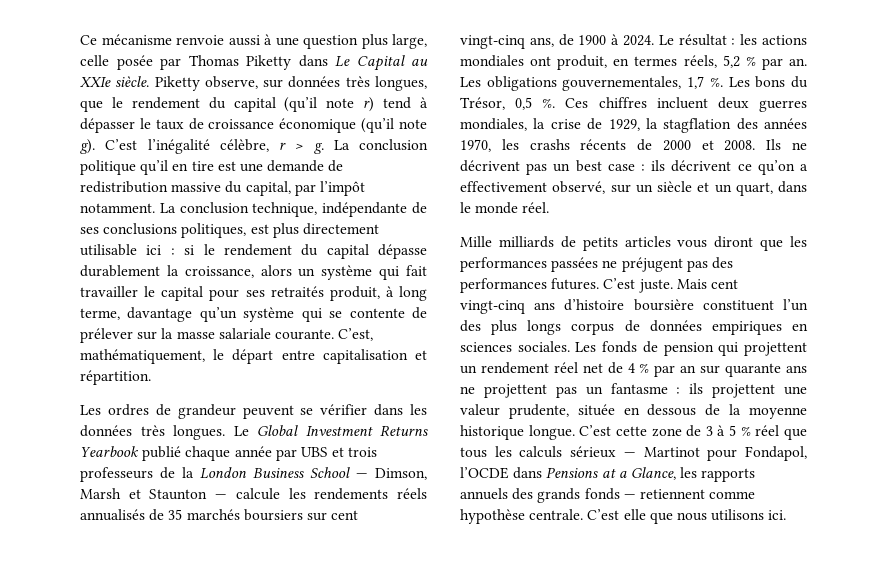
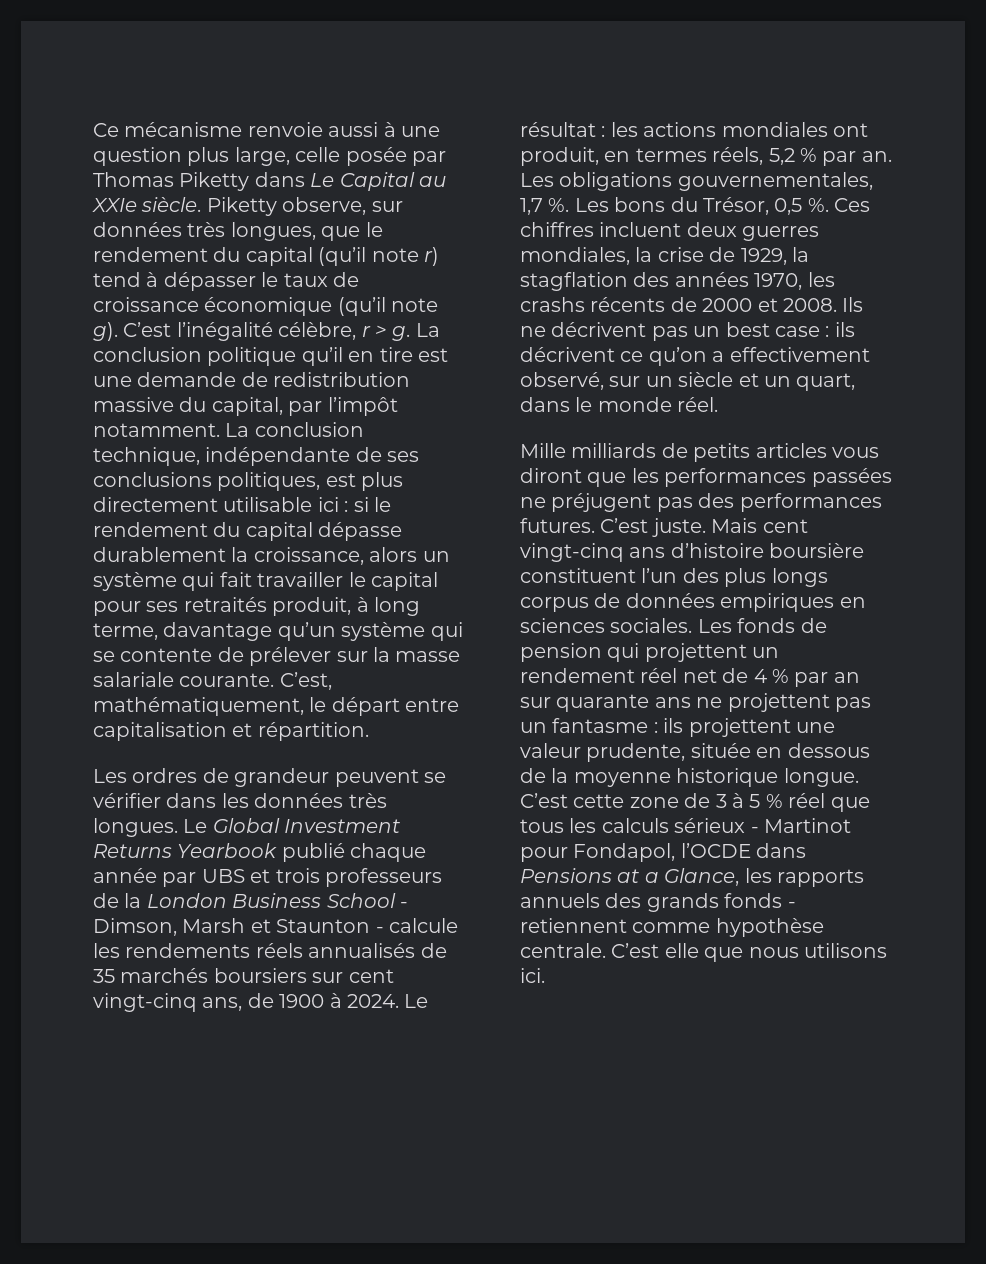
- Le Global Investment Returns Yearbook publié chaque année par UBS et trois professeurs de la London Business School — Dimson, Marsh et Staunton — calcule les rendements réels annualisés de 35 marchés boursiers sur cent vingt-cinq ans, de 1900 à 2024.
+ Le Global Investment Returns Yearbook publié chaque année par UBS et trois professeurs de la London Business School - Dimson, Marsh et Staunton - calcule les rendements réels annualisés de 35 marchés boursiers sur cent vingt-cinq ans, de 1900 à 2024.
- C’est cette zone de 3 à 5 % réel que tous les calculs sérieux — Martinot pour Fondapol, l’OCDE dans Pensions at a Glance, les rapports annuels des grands fonds — retiennent comme hypothèse centrale.
+ C’est cette zone de 3 à 5 % réel que tous les calculs sérieux - Martinot pour Fondapol, l’OCDE dans Pensions at a Glance, les rapports annuels des grands fonds - retiennent comme hypothèse centrale.

